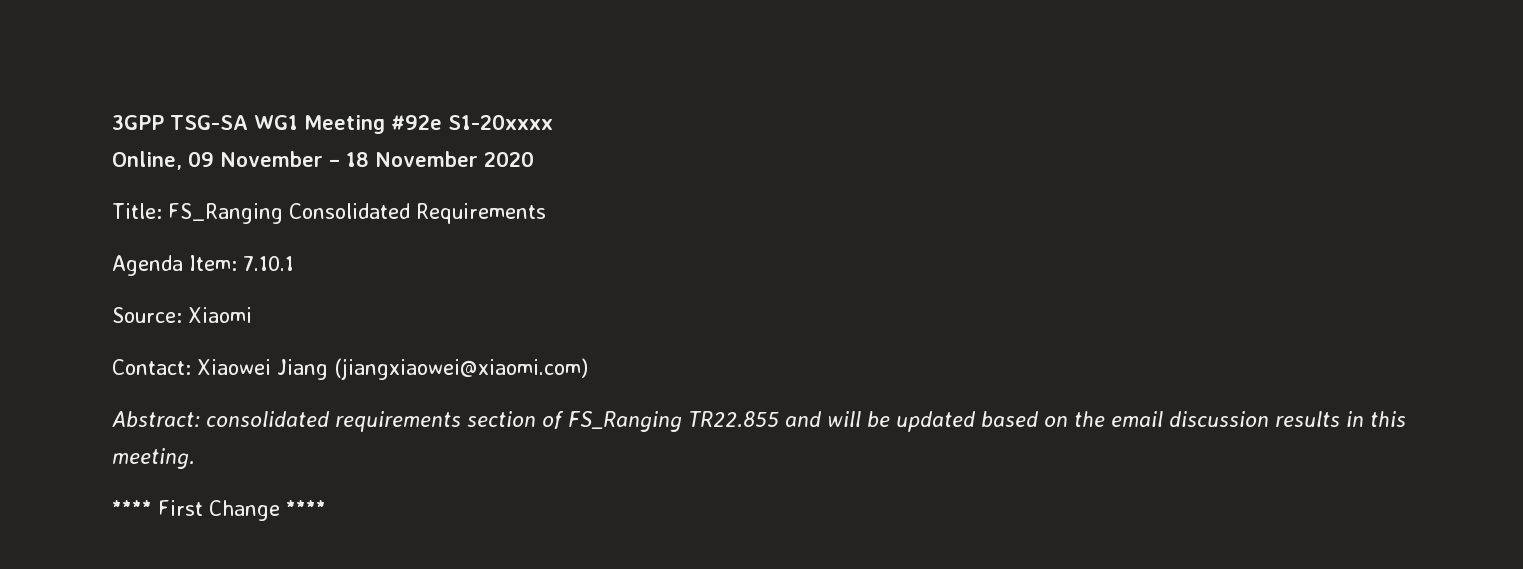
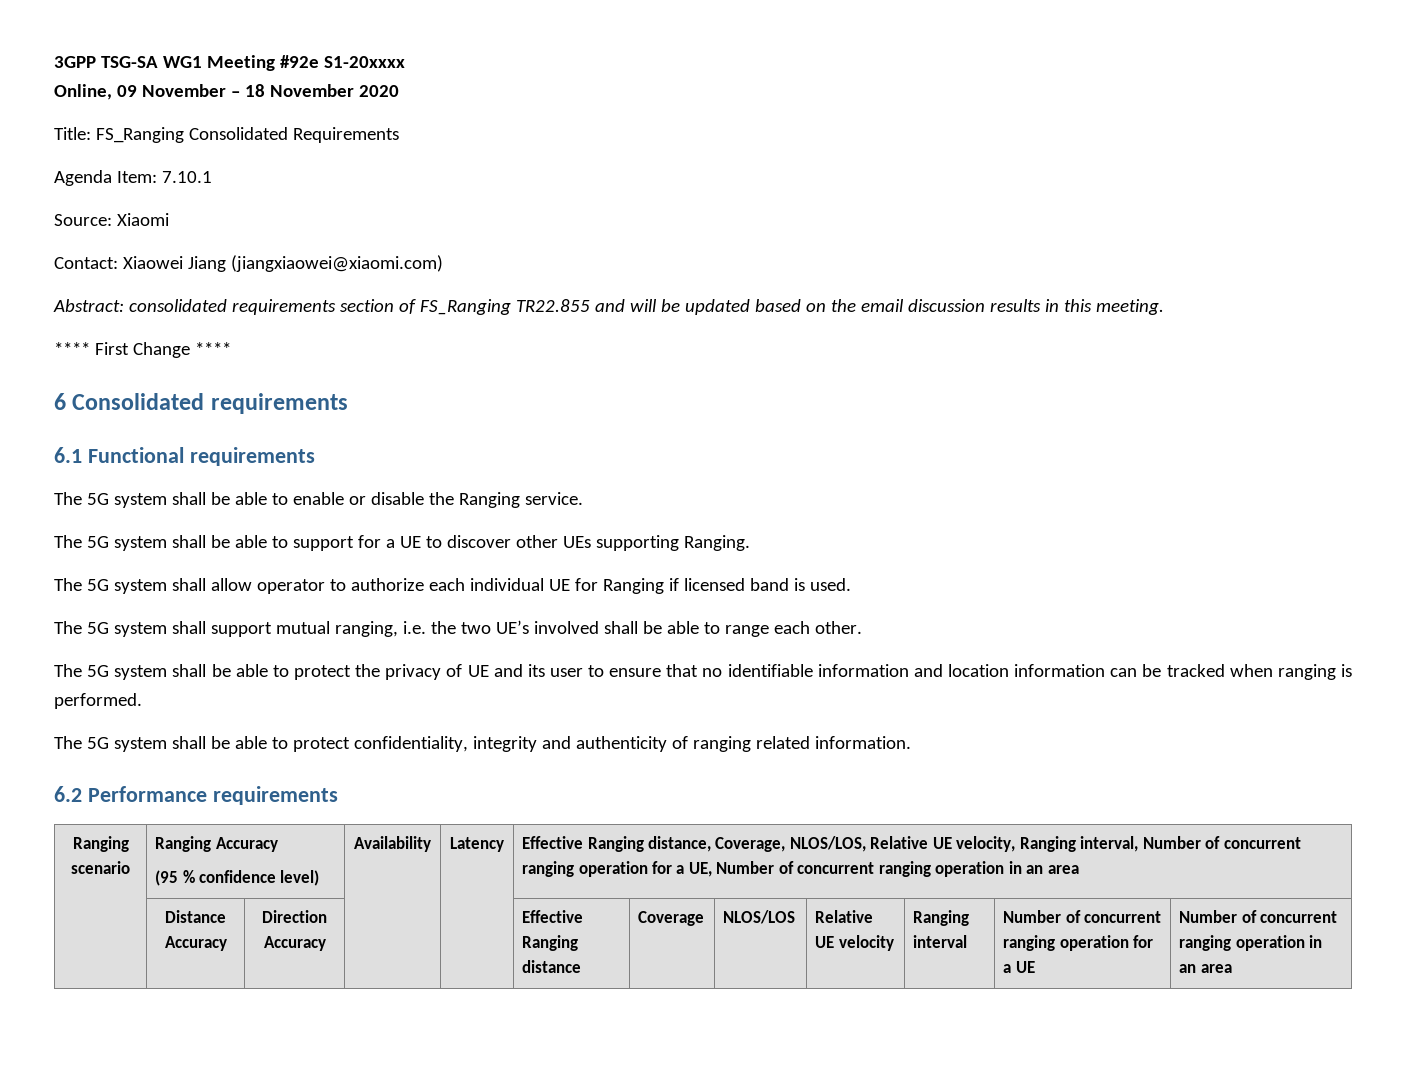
+ 6 Consolidated requirements
+ 6.1 Functional requirements
+ The 5G system shall be able to enable or disable the Ranging service.
+ The 5G system shall be able to support for a UE to discover other UEs supporting Ranging.
+ The 5G system shall allow operator to authorize each individual UE for Ranging if licensed band is used.
+ The 5G system shall support mutual ranging, i.e. the two UE’s involved shall be able to range each other.
+ The 5G system shall be able to protect the privacy of UE and its user to ensure that no identifiable information and location information can be tracked when ranging is performed.
+ The 5G system shall be able to protect confidentiality, integrity and authenticity of ranging related information.
+ 6.2 Performance requirements
+ Ranging scenario | Ranging Accuracy
+ (95 % confidence level) | Availability | Latency | Effective Ranging distance, Coverage, NLOS/LOS, Relative UE velocity, Ranging interval, Number of concurrent ranging operation for a UE, Number of concurrent ranging operation in an area
+ | Distance Accuracy | Direction Accuracy | | | Effective Ranging distance | Coverage | NLOS/LOS | Relative UE velocity | Ranging interval | Number of concurrent ranging operation for a UE | Number of concurrent ranging operation in an area

